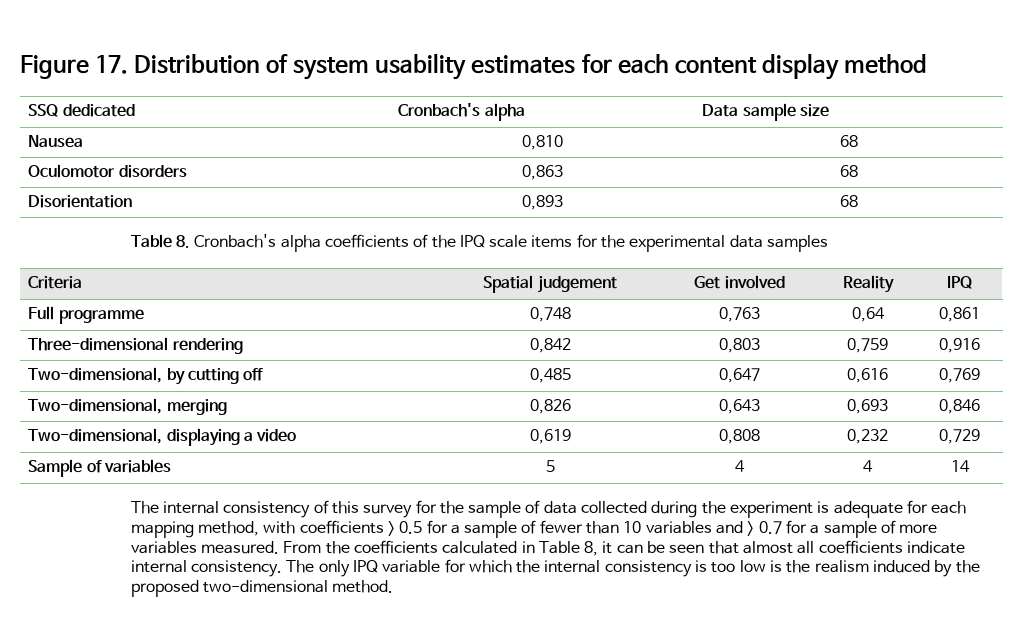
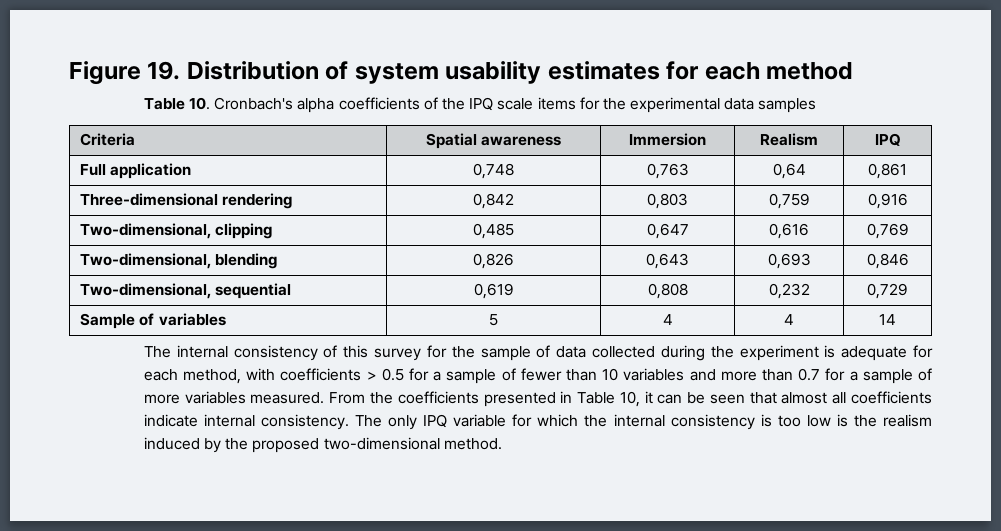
- Figure 17. Distribution of system usability estimates for each content display method
+ Figure 19. Distribution of system usability estimates for each method
- SSQ dedicated | Cronbach's alpha | Data sample size
- Nausea | 0,810 | 68
- Oculomotor disorders | 0,863 | 68
- Disorientation | 0,893 | 68
- Table 8. Cronbach's alpha coefficients of the IPQ scale items for the experimental data samples
+ Table 10. Cronbach's alpha coefficients of the IPQ scale items for the experimental data samples
- Criteria | Spatial judgement | Get involved | Reality | IPQ
+ Criteria | Spatial awareness | Immersion | Realism | IPQ
- Full programme | 0,748 | 0,763 | 0,64 | 0,861
+ Full application | 0,748 | 0,763 | 0,64 | 0,861
- Two-dimensional, by cutting off | 0,485 | 0,647 | 0,616 | 0,769
+ Two-dimensional, clipping | 0,485 | 0,647 | 0,616 | 0,769
- Two-dimensional, merging | 0,826 | 0,643 | 0,693 | 0,846
+ Two-dimensional, blending | 0,826 | 0,643 | 0,693 | 0,846
- Two-dimensional, displaying a video | 0,619 | 0,808 | 0,232 | 0,729
+ Two-dimensional, sequential | 0,619 | 0,808 | 0,232 | 0,729
- The internal consistency of this survey for the sample of data collected during the experiment is adequate for each mapping method, with coefficients > 0.5 for a sample of fewer than 10 variables and > 0.7 for a sample of more variables measured.
+ The internal consistency of this survey for the sample of data collected during the experiment is adequate for each method, with coefficients > 0.5 for a sample of fewer than 10 variables and more than 0.7 for a sample of more variables measured.
- From the coefficients calculated in Table 8, it can be seen that almost all coefficients indicate internal consistency.
+ From the coefficients presented in Table 10, it can be seen that almost all coefficients indicate internal consistency.

